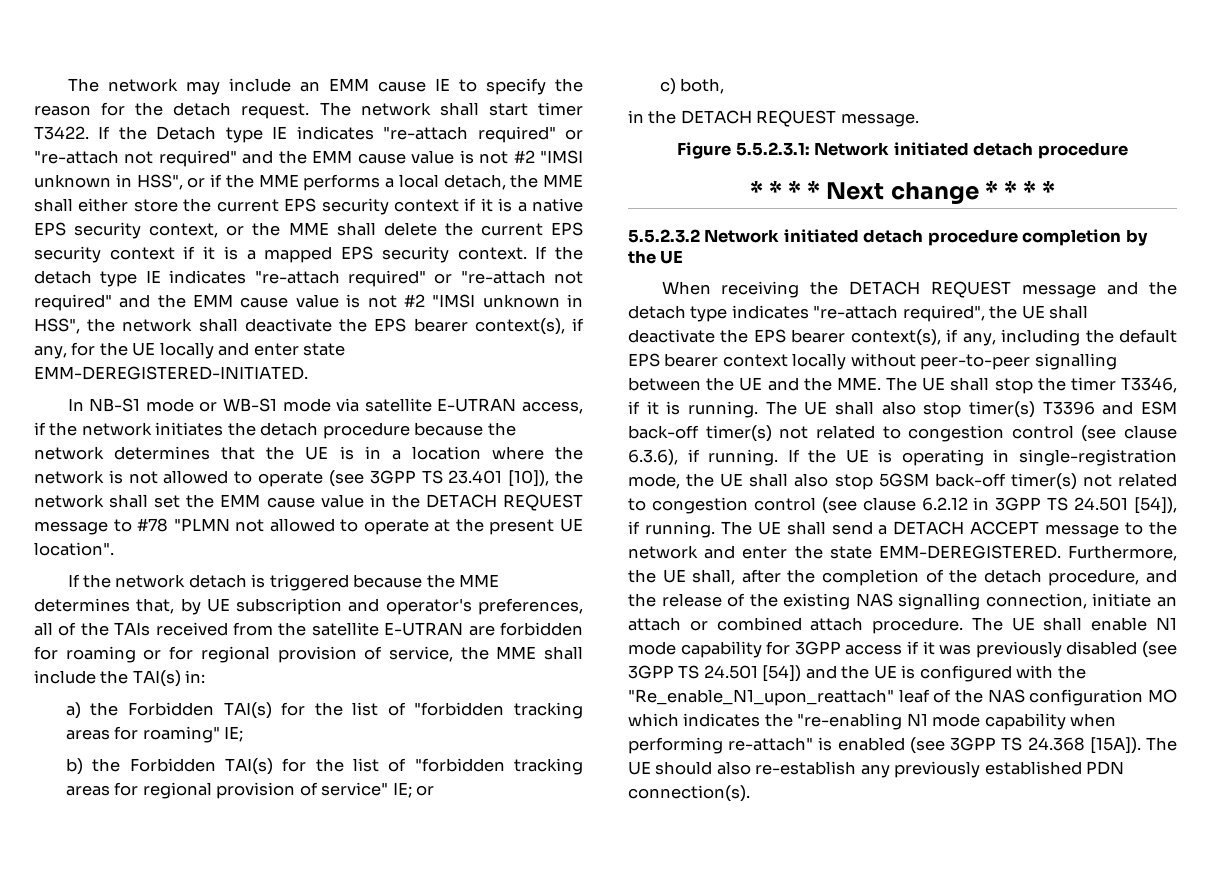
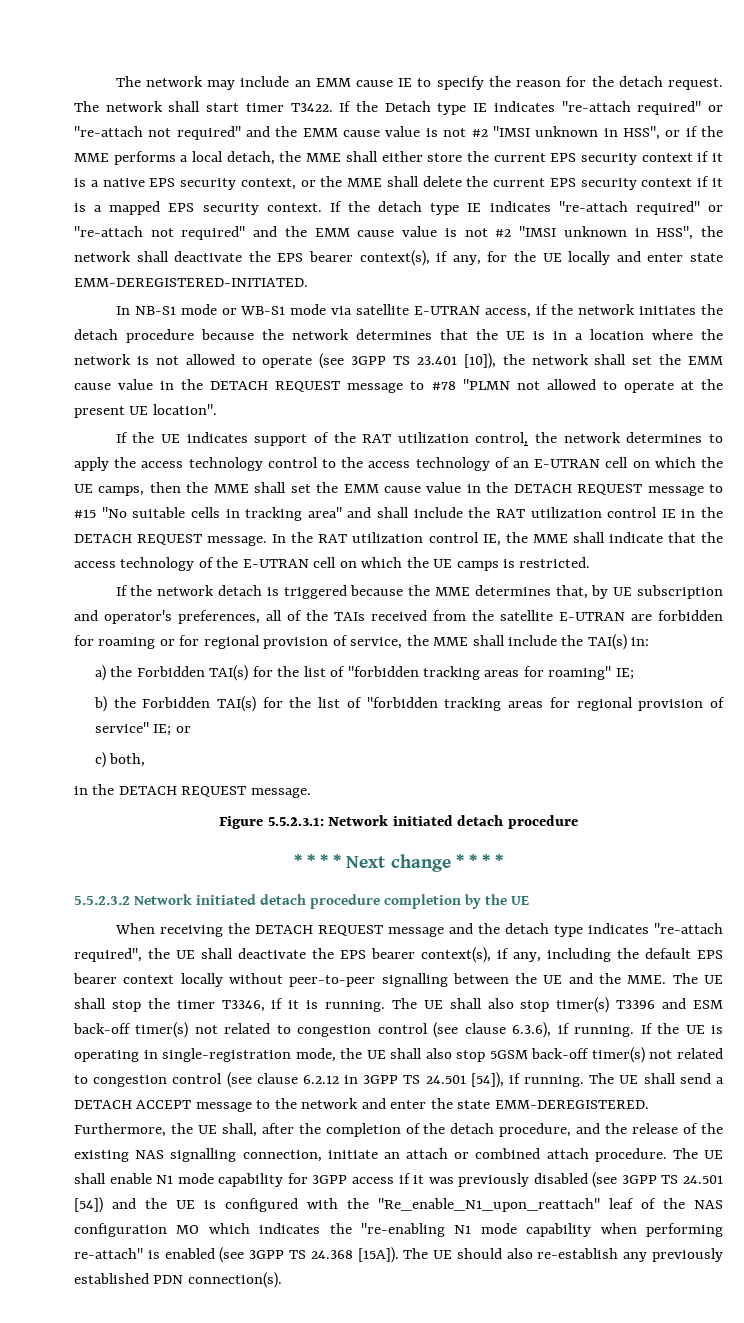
+ If the UE indicates support of the RAT utilization control, the network determines to apply the access technology control to the access technology of an E-UTRAN cell on which the UE camps, then the MME shall set the EMM cause value in the DETACH REQUEST message to #15 "No suitable cells in tracking area" and shall include the RAT utilization control IE in the DETACH REQUEST message. In the RAT utilization control IE, the MME shall indicate that the access technology of the E-UTRAN cell on which the UE camps is restricted.

